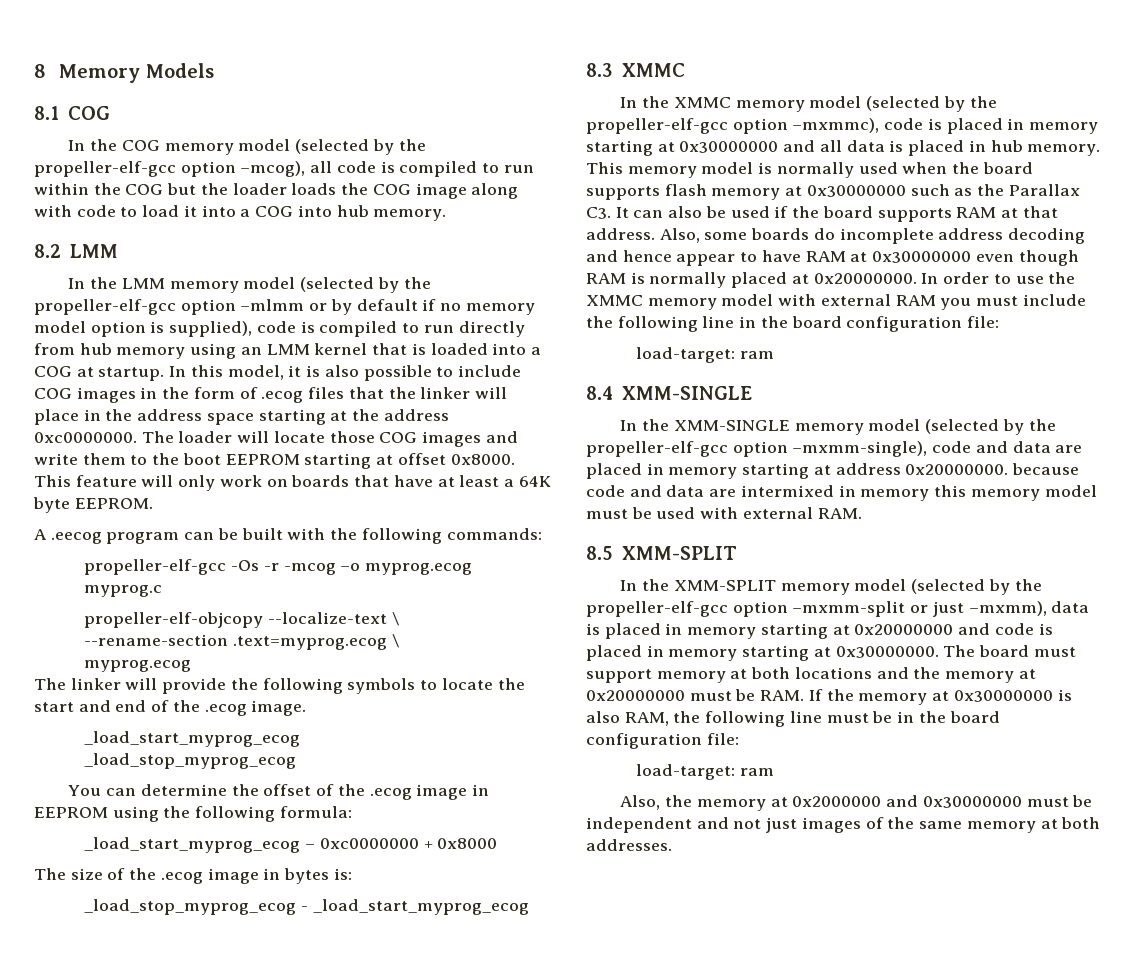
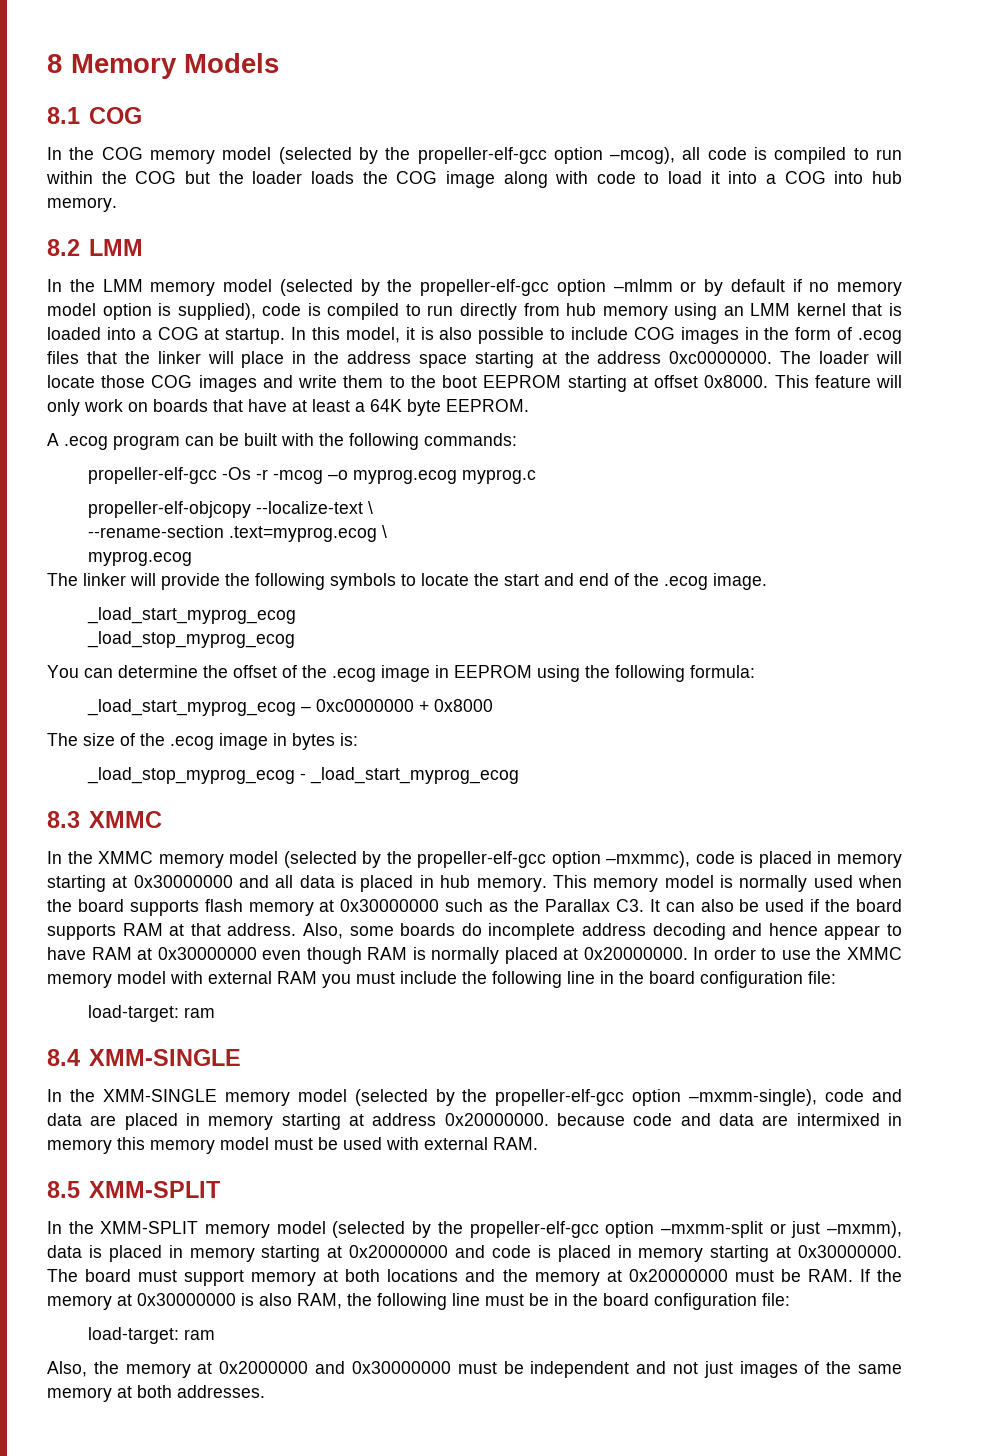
- A .eecog program can be built with the following commands:
+ A .ecog program can be built with the following commands:

